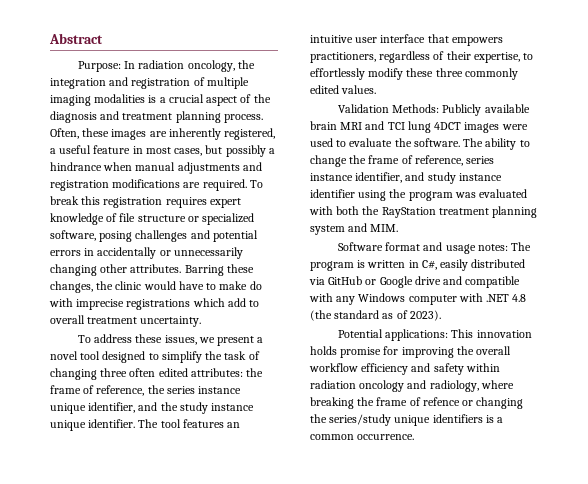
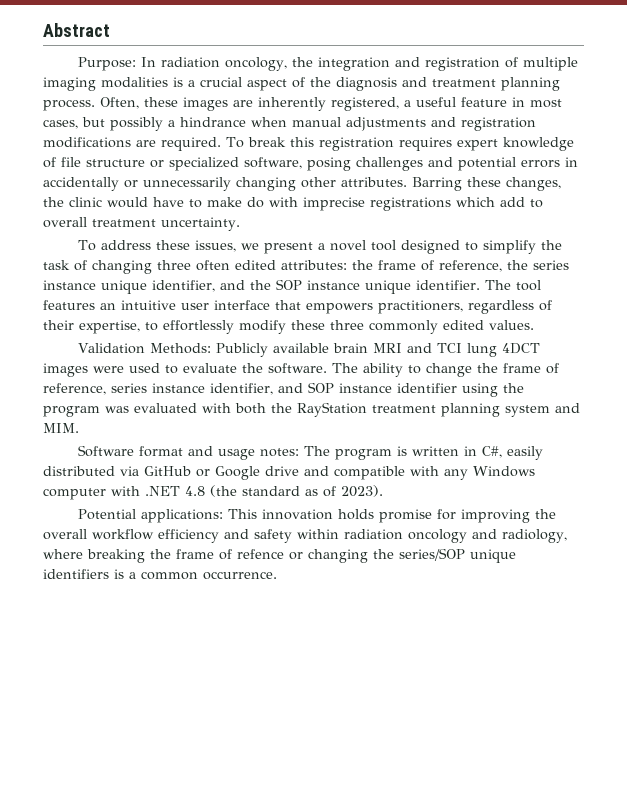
- To address these issues, we present a novel tool designed to simplify the task of changing three often edited attributes: the frame of reference, the series instance unique identifier, and the study instance unique identifier.
+ To address these issues, we present a novel tool designed to simplify the task of changing three often edited attributes: the frame of reference, the series instance unique identifier, and the SOP instance unique identifier.
- The ability to change the frame of reference, series instance identifier, and study instance identifier using the program was evaluated with both the RayStation treatment planning system and MIM.
+ The ability to change the frame of reference, series instance identifier, and SOP instance identifier using the program was evaluated with both the RayStation treatment planning system and MIM.
- Potential applications: This innovation holds promise for improving the overall workflow efficiency and safety within radiation oncology and radiology, where breaking the frame of refence or changing the series/study unique identifiers is a common occurrence.
+ Potential applications: This innovation holds promise for improving the overall workflow efficiency and safety within radiation oncology and radiology, where breaking the frame of refence or changing the series/SOP unique identifiers is a common occurrence.

